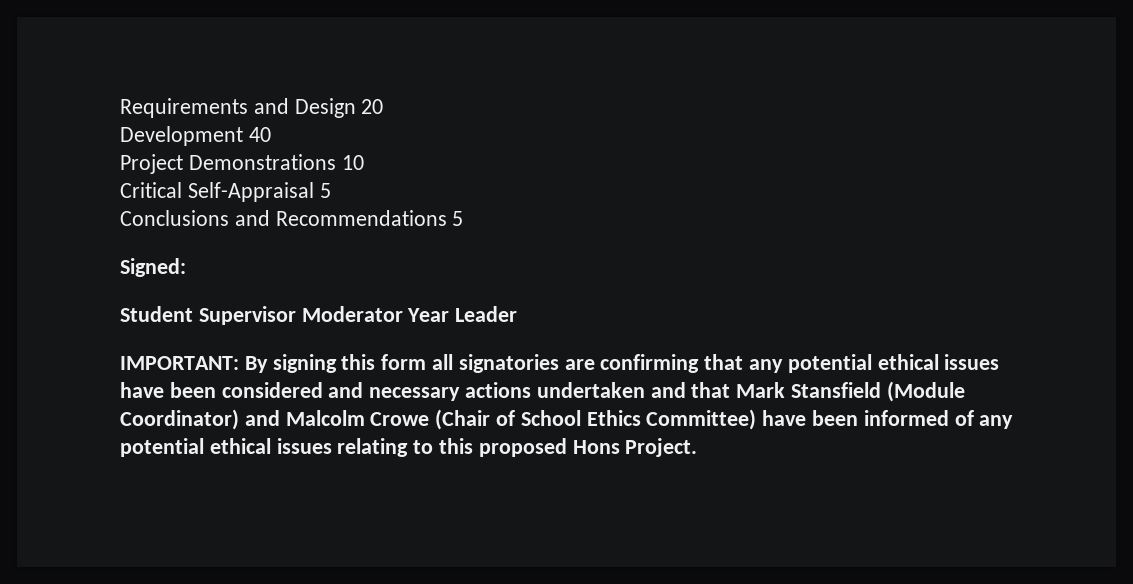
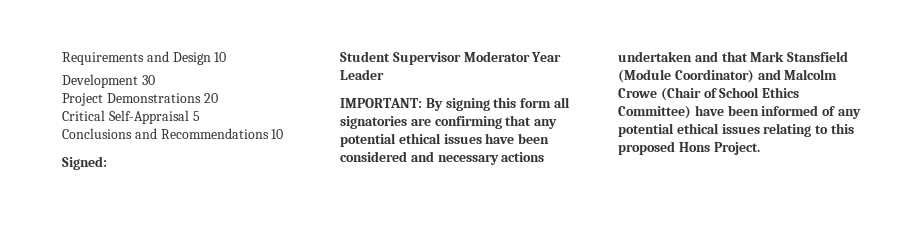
- Requirements and Design 20
+ Requirements and Design 10
- Development 40
+ Development 30
- Project Demonstrations 10
+ Project Demonstrations 20
- Conclusions and Recommendations 5
+ Conclusions and Recommendations 10

